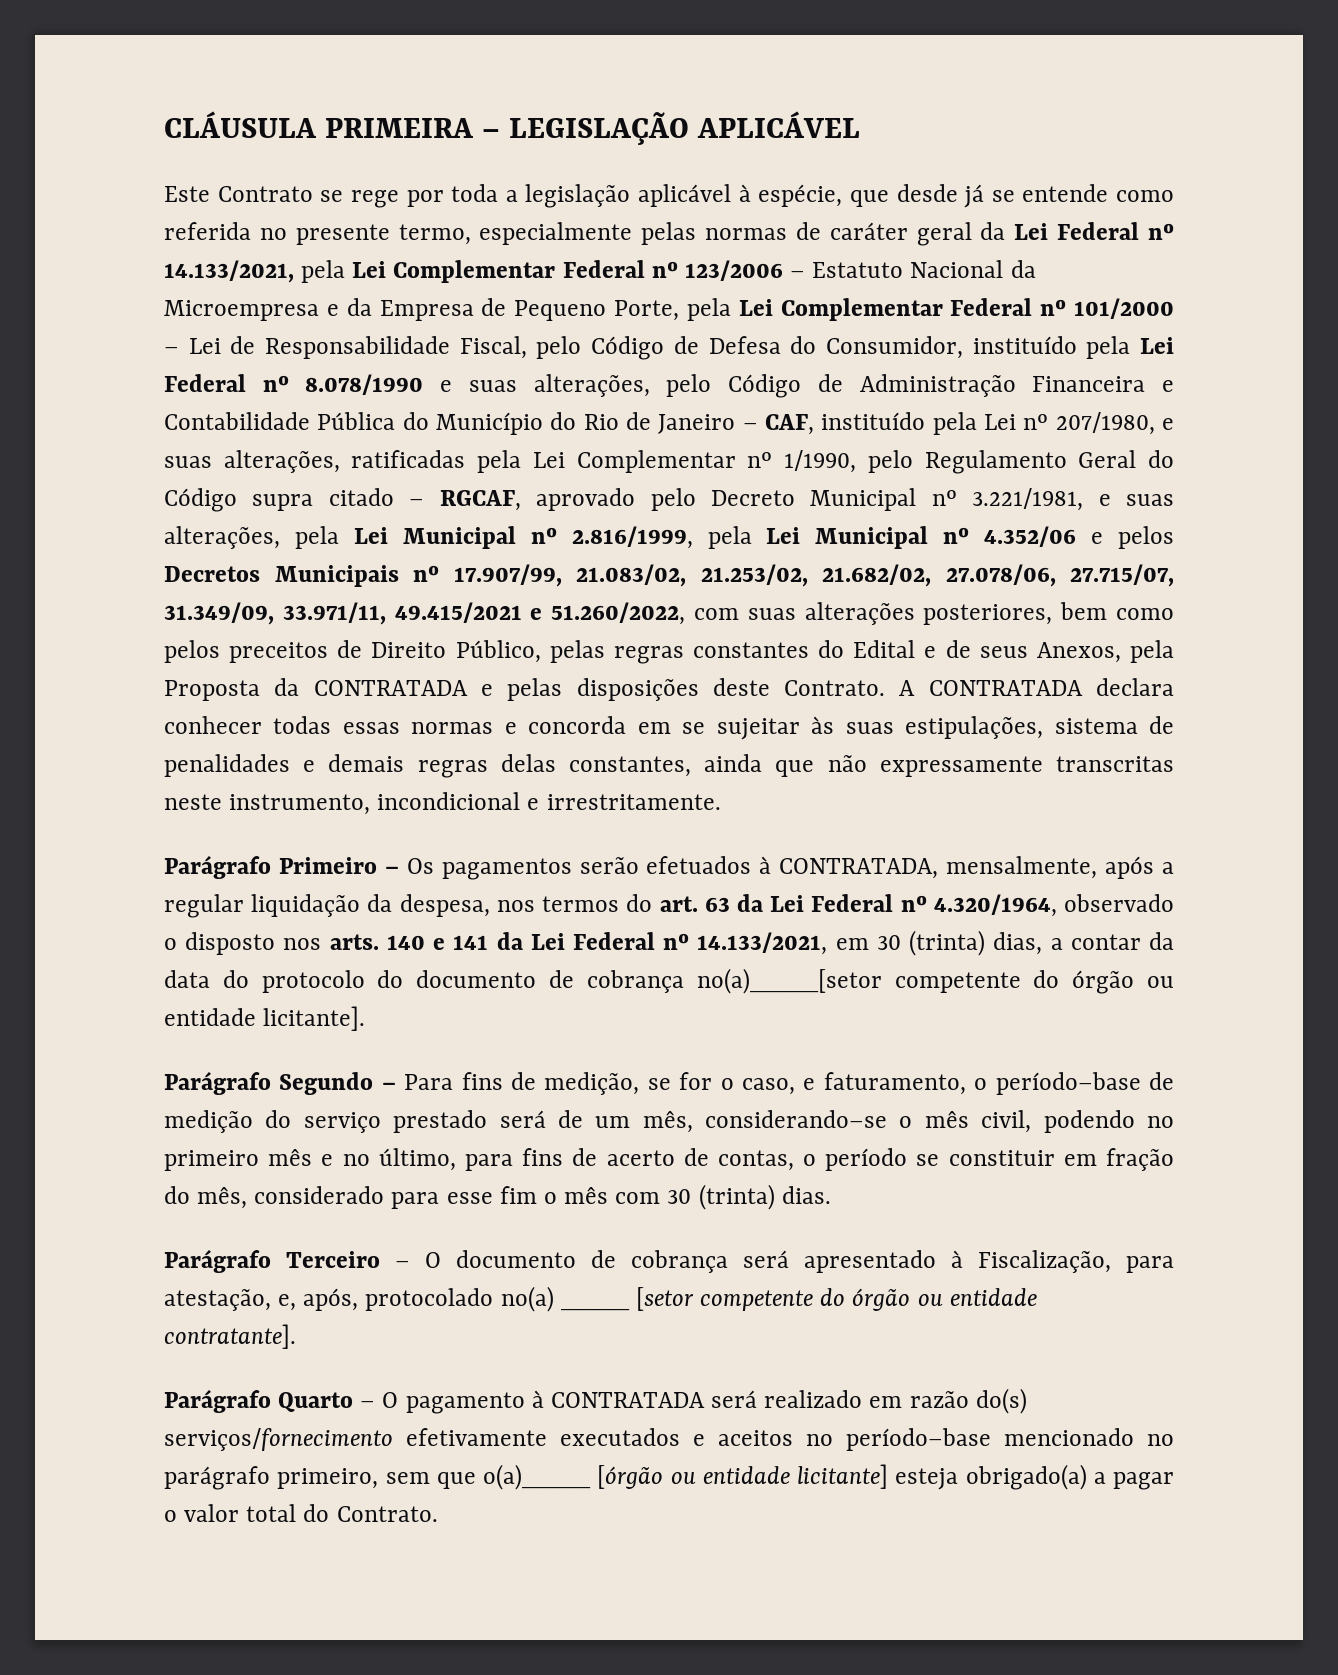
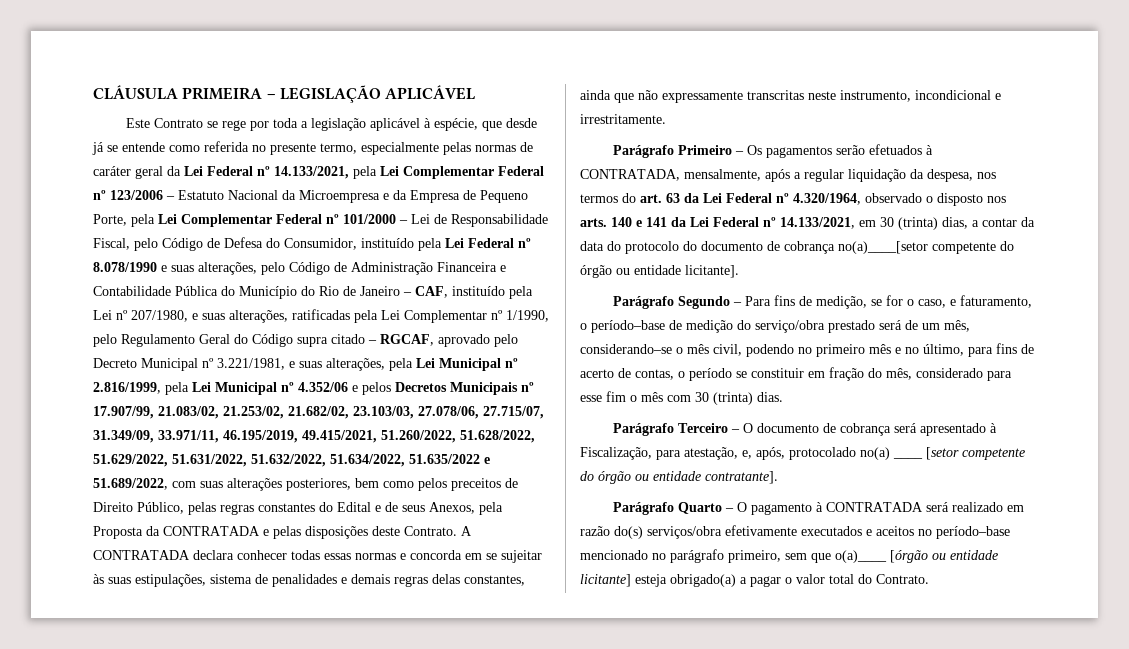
- Este Contrato se rege por toda a legislação aplicável à espécie, que desde já se entende como referida no presente termo, especialmente pelas normas de caráter geral da Lei Federal nº 14.133/2021, pela Lei Complementar Federal nº 123/2006 – Estatuto Nacional da Microempresa e da Empresa de Pequeno Porte, pela Lei Complementar Federal nº 101/2000 – Lei de Responsabilidade Fiscal, pelo Código de Defesa do Consumidor, instituído pela Lei Federal nº 8.078/1990 e suas alterações, pelo Código de Administração Financeira e Contabilidade Pública do Município do Rio de Janeiro – CAF, instituído pela Lei nº 207/1980, e suas alterações, ratificadas pela Lei Complementar nº 1/1990, pelo Regulamento Geral do Código supra citado – RGCAF, aprovado pelo Decreto Municipal nº 3.221/1981, e suas alterações, pela Lei Municipal nº 2.816/1999, pela Lei Municipal nº 4.352/06 e pelos Decretos Municipais nº 17.907/99, 21.083/02, 21.253/02, 21.682/02, 27.078/06, 27.715/07, 31.349/09, 33.971/11, 49.415/2021 e 51.260/2022, com suas alterações posteriores, bem como pelos preceitos de Direito Público, pelas regras constantes do Edital e de seus Anexos, pela Proposta da CONTRATADA e pelas disposições deste Contrato.
+ Este Contrato se rege por toda a legislação aplicável à espécie, que desde já se entende como referida no presente termo, especialmente pelas normas de caráter geral da Lei Federal nº 14.133/2021, pela Lei Complementar Federal nº 123/2006 – Estatuto Nacional da Microempresa e da Empresa de Pequeno Porte, pela Lei Complementar Federal nº 101/2000 – Lei de Responsabilidade Fiscal, pelo Código de Defesa do Consumidor, instituído pela Lei Federal nº 8.078/1990 e suas alterações, pelo Código de Administração Financeira e Contabilidade Pública do Município do Rio de Janeiro – CAF, instituído pela Lei nº 207/1980, e suas alterações, ratificadas pela Lei Complementar nº 1/1990, pelo Regulamento Geral do Código supra citado – RGCAF, aprovado pelo Decreto Municipal nº 3.221/1981, e suas alterações, pela Lei Municipal nº 2.816/1999, pela Lei Municipal nº 4.352/06 e pelos Decretos Municipais nº 17.907/99, 21.083/02, 21.253/02, 21.682/02, 23.103/03, 27.078/06, 27.715/07, 31.349/09, 33.971/11, 46.195/2019, 49.415/2021, 51.260/2022, 51.628/2022, 51.629/2022, 51.631/2022, 51.632/2022, 51.634/2022, 51.635/2022 e 51.689/2022, com suas alterações posteriores, bem como pelos preceitos de Direito Público, pelas regras constantes do Edital e de seus Anexos, pela Proposta da CONTRATADA e pelas disposições deste Contrato.
- Parágrafo Segundo – Para fins de medição, se for o caso, e faturamento, o período–base de medição do serviço prestado será de um mês, considerando–se o mês civil, podendo no primeiro mês e no último, para fins de acerto de contas, o período se constituir em fração do mês, considerado para esse fim o mês com 30 (trinta) dias.
+ Parágrafo Segundo – Para fins de medição, se for o caso, e faturamento, o período–base de medição do serviço/obra prestado será de um mês, considerando–se o mês civil, podendo no primeiro mês e no último, para fins de acerto de contas, o período se constituir em fração do mês, considerado para esse fim o mês com 30 (trinta) dias.
- Parágrafo Quarto – O pagamento à CONTRATADA será realizado em razão do(s) serviços/fornecimento efetivamente executados e aceitos no período–base mencionado no parágrafo primeiro, sem que o(a)____ [órgão ou entidade licitante] esteja obrigado(a) a pagar o valor total do Contrato.
+ Parágrafo Quarto – O pagamento à CONTRATADA será realizado em razão do(s) serviços/obra efetivamente executados e aceitos no período–base mencionado no parágrafo primeiro, sem que o(a)____ [órgão ou entidade licitante] esteja obrigado(a) a pagar o valor total do Contrato.

